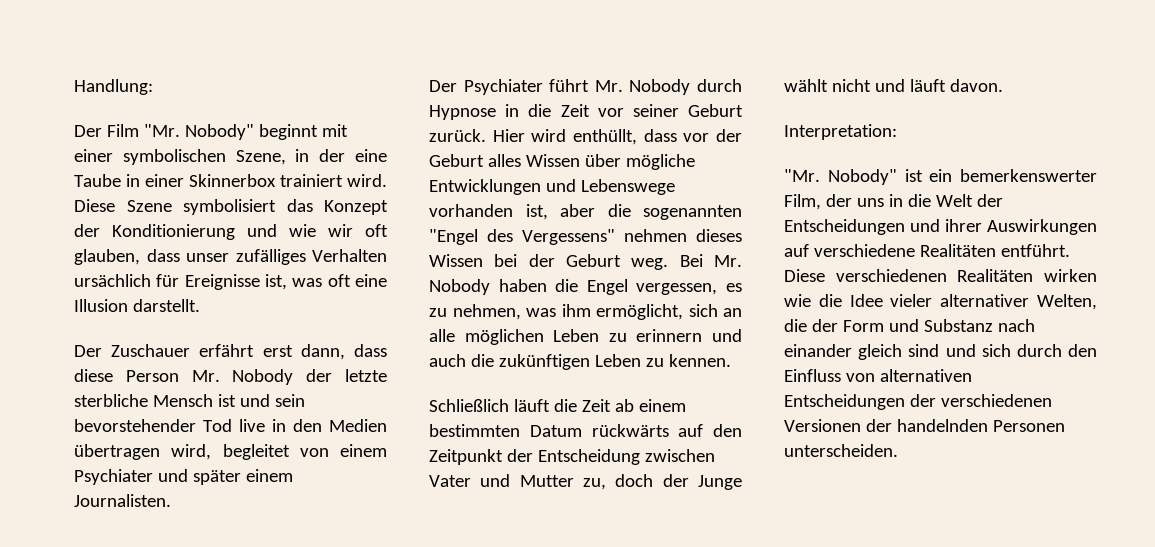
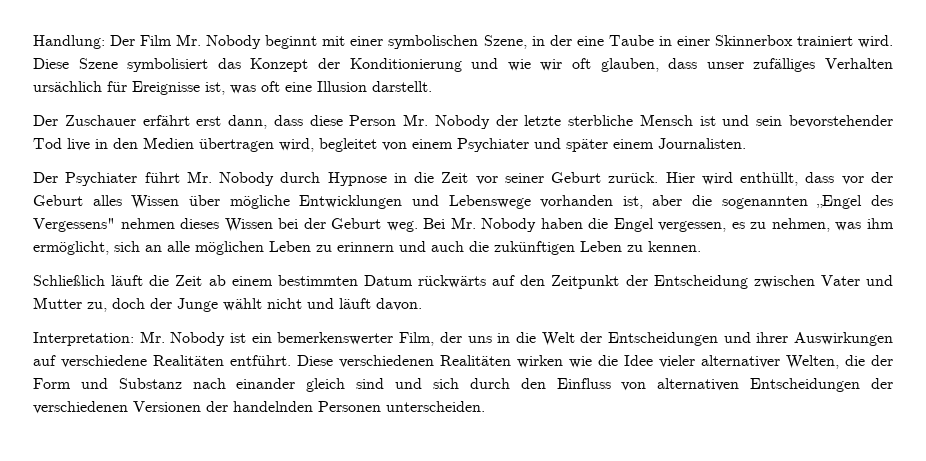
- Handlung:
- Der Film "Mr. Nobody" beginnt mit einer symbolischen Szene, in der eine Taube in einer Skinnerbox trainiert wird.
+ Handlung: Der Film Mr. Nobody beginnt mit einer symbolischen Szene, in der eine Taube in einer Skinnerbox trainiert wird.
- Hier wird enthüllt, dass vor der Geburt alles Wissen über mögliche Entwicklungen und Lebenswege vorhanden ist, aber die sogenannten "Engel des Vergessens" nehmen dieses Wissen bei der Geburt weg.
+ Hier wird enthüllt, dass vor der Geburt alles Wissen über mögliche Entwicklungen und Lebenswege vorhanden ist, aber die sogenannten „Engel des Vergessens" nehmen dieses Wissen bei der Geburt weg.
- Interpretation:
- "Mr. Nobody" ist ein bemerkenswerter Film, der uns in die Welt der Entscheidungen und ihrer Auswirkungen auf verschiedene Realitäten entführt.
+ Interpretation: Mr. Nobody ist ein bemerkenswerter Film, der uns in die Welt der Entscheidungen und ihrer Auswirkungen auf verschiedene Realitäten entführt.

